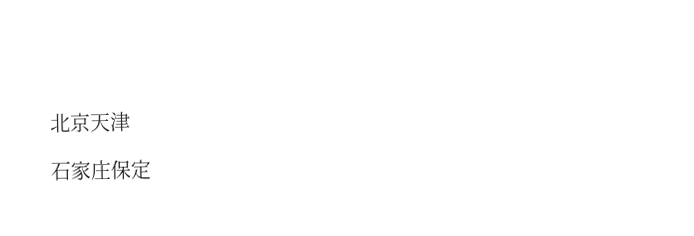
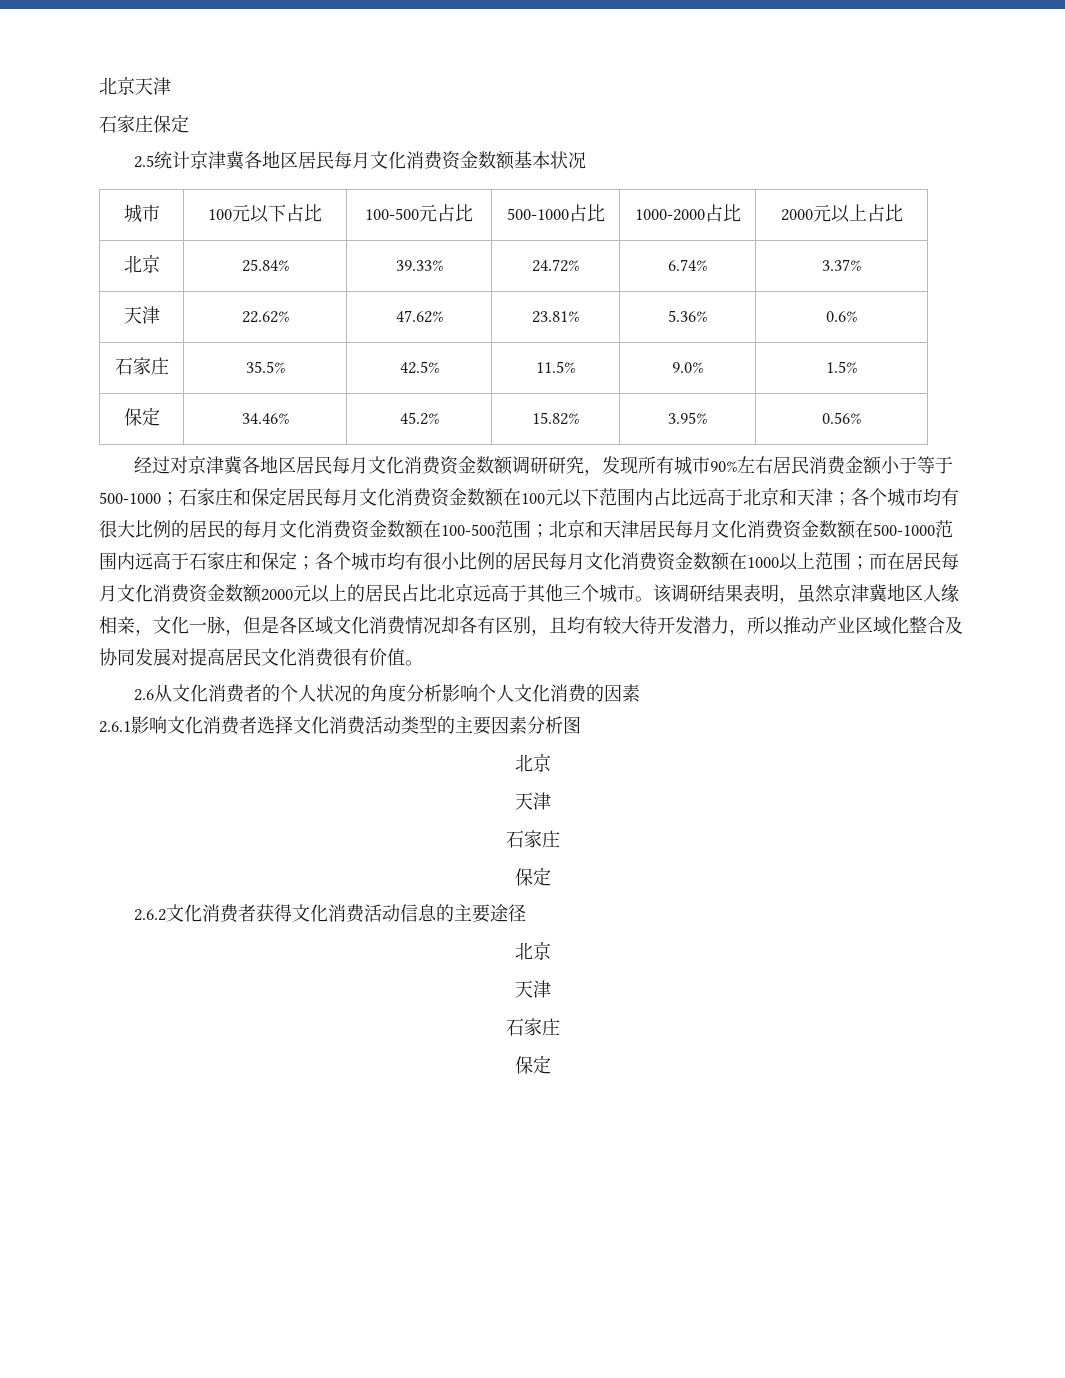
+ 2.5统计京津冀各地区居民每月文化消费资金数额基本状况
+ 城市 | 100元以下占比 | 100-500元占比 | 500-1000占比 | 1000-2000占比 | 2000元以上占比
+ 北京 | 25.84% | 39.33% | 24.72% | 6.74% | 3.37%
+ 天津 | 22.62% | 47.62% | 23.81% | 5.36% | 0.6%
+ 石家庄 | 35.5% | 42.5% | 11.5% | 9.0% | 1.5%
+ 保定 | 34.46% | 45.2% | 15.82% | 3.95% | 0.56%
+ 经过对京津冀各地区居民每月文化消费资金数额调研研究，发现所有城市90%左右居民消费金额小于等于500-1000；石家庄和保定居民每月文化消费资金数额在100元以下范围内占比远高于北京和天津；各个城市均有很大比例的居民的每月文化消费资金数额在100-500范围；北京和天津居民每月文化消费资金数额在500-1000范围内远高于石家庄和保定；各个城市均有很小比例的居民每月文化消费资金数额在1000以上范围；而在居民每月文化消费资金数额2000元以上的居民占比北京远高于其他三个城市。该调研结果表明，虽然京津冀地区人缘相亲，文化一脉，但是各区域文化消费情况却各有区别，且均有较大待开发潜力，所以推动产业区域化整合及协同发展对提高居民文化消费很有价值。
+ 2.6从文化消费者的个人状况的角度分析影响个人文化消费的因素
+ 2.6.1影响文化消费者选择文化消费活动类型的主要因素分析图
+ 北京
+ 天津
+ 石家庄
+ 保定
+ 2.6.2文化消费者获得文化消费活动信息的主要途径
+ 北京
+ 天津
+ 石家庄
+ 保定

